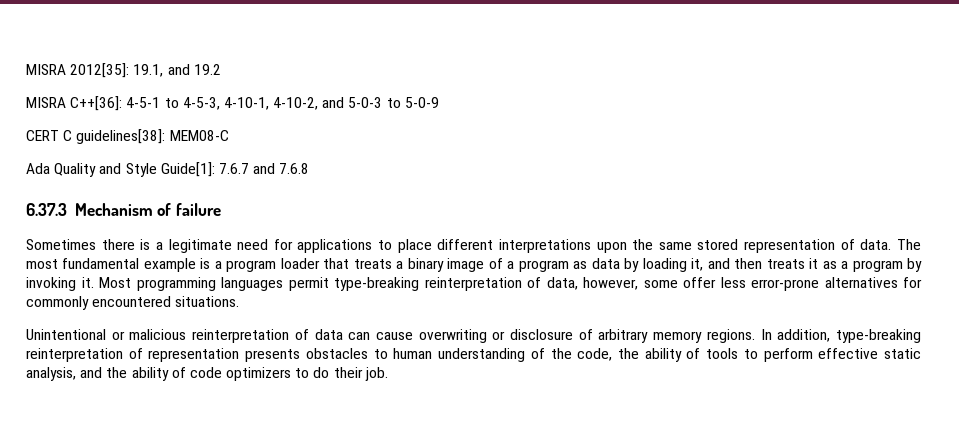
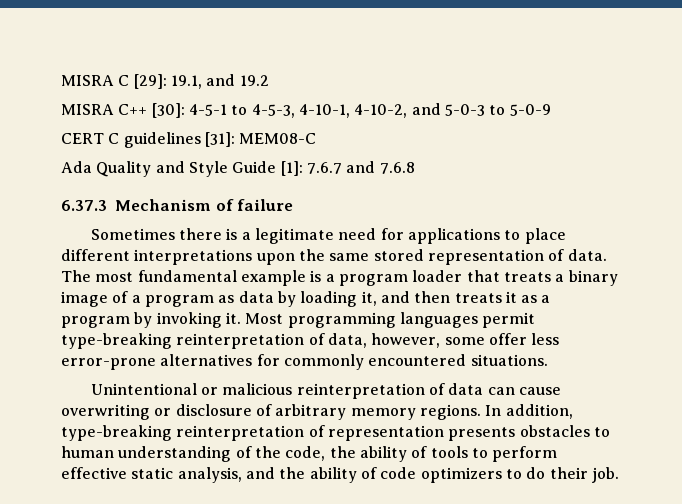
- MISRA 2012[35]: 19.1, and 19.2
+ MISRA C [29]: 19.1, and 19.2
- MISRA C++[36]: 4-5-1 to 4-5-3, 4-10-1, 4-10-2, and 5-0-3 to 5-0-9
+ MISRA C++ [30]: 4-5-1 to 4-5-3, 4-10-1, 4-10-2, and 5-0-3 to 5-0-9
- CERT C guidelines[38]: MEM08-C
+ CERT C guidelines [31]: MEM08-C
- Ada Quality and Style Guide[1]: 7.6.7 and 7.6.8
+ Ada Quality and Style Guide [1]: 7.6.7 and 7.6.8

